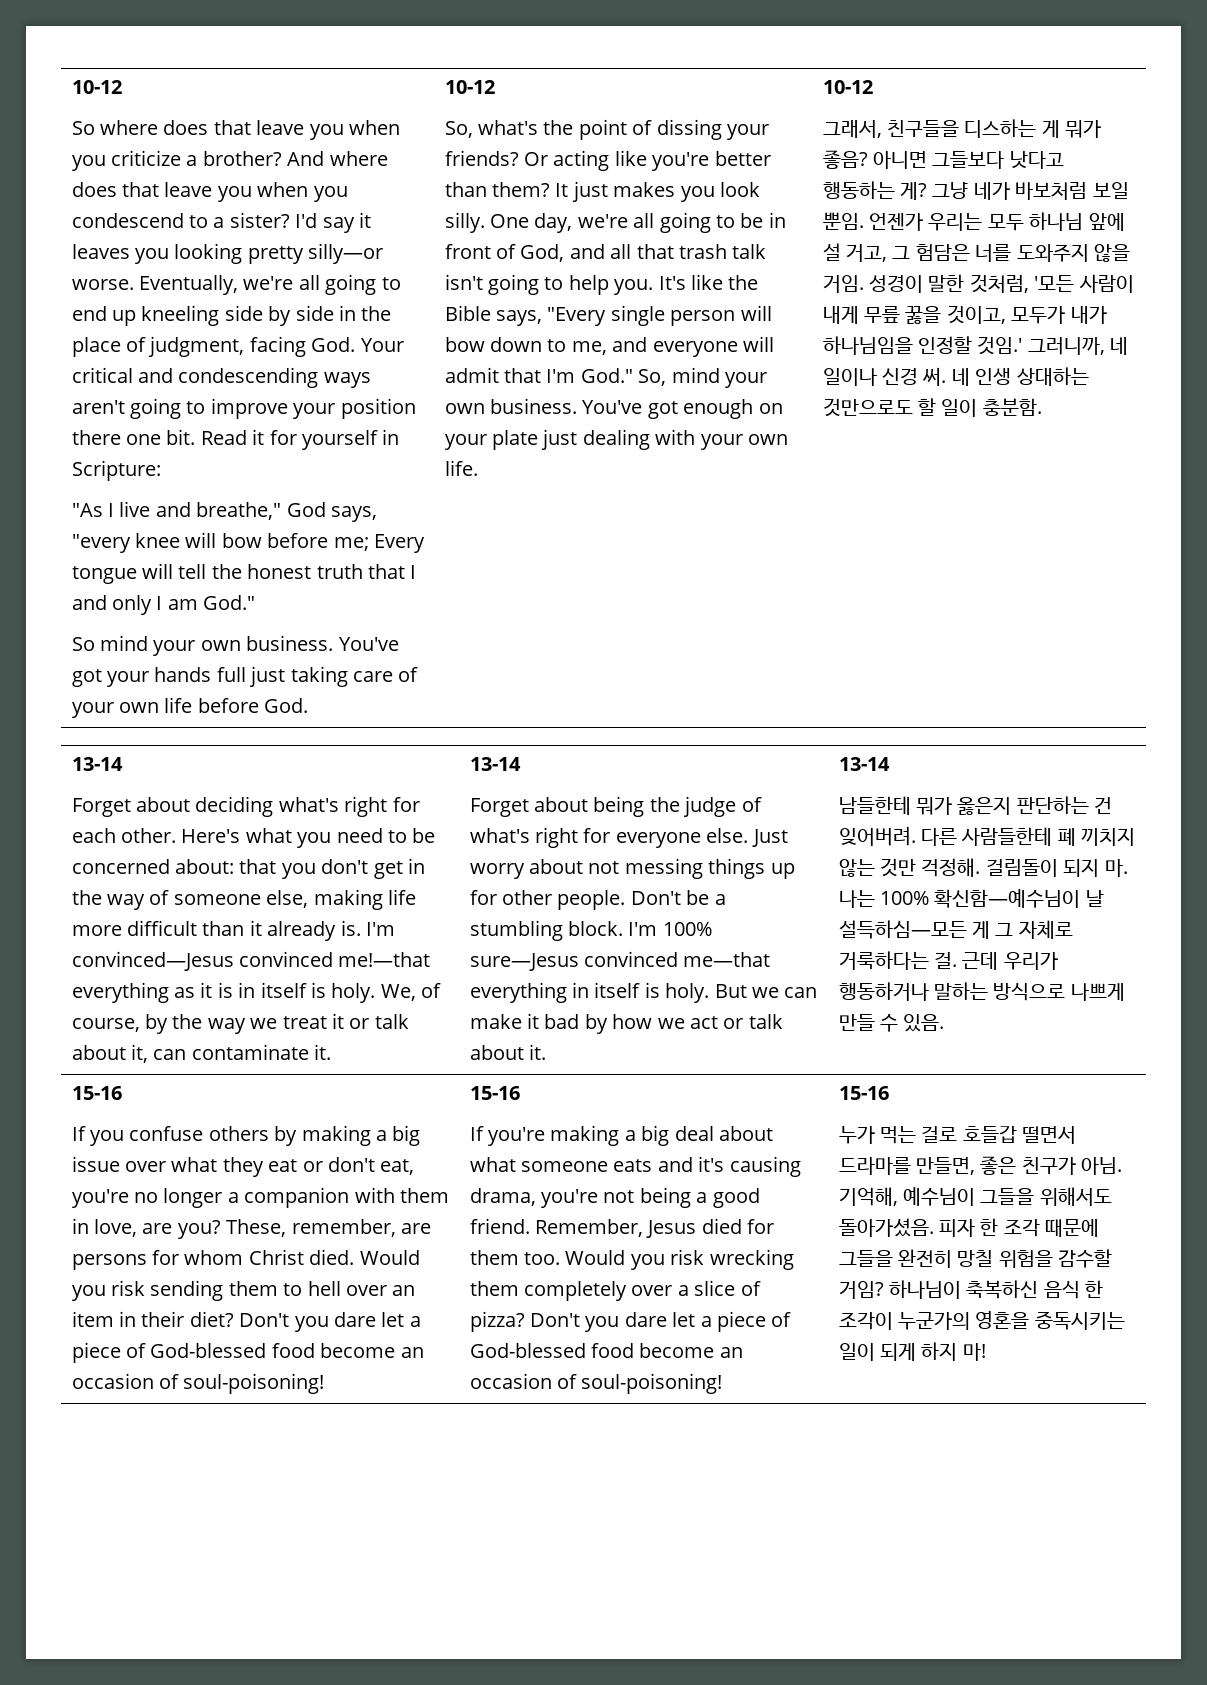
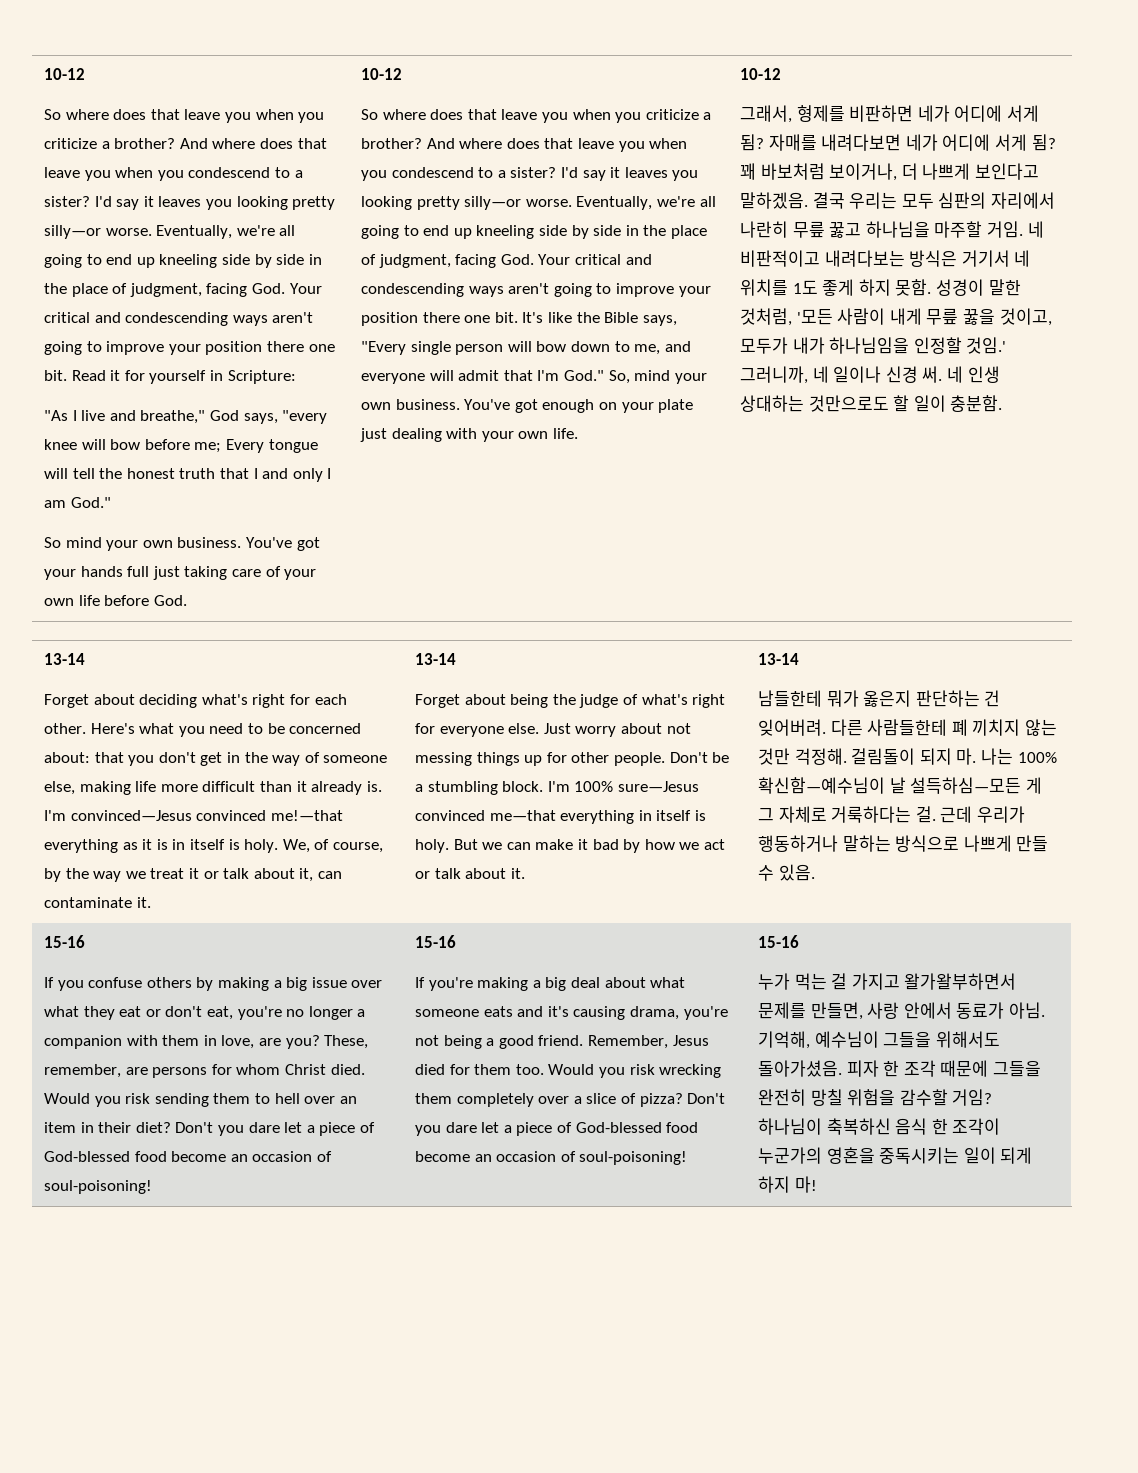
  You've got your hands full just taking care of your own life before God. | 10-12
- So, what's the point of dissing your friends? Or acting like you're better than them? It just makes you look silly. One day, we're all going to be in front of God, and all that trash talk isn't going to help you.
+ So where does that leave you when you criticize a brother? And where does that leave you when you condescend to a sister? I'd say it leaves you looking pretty silly—or worse. Eventually, we're all going to end up kneeling side by side in the place of judgment, facing God. Your critical and condescending ways aren't going to improve your position there one bit.
- 그래서, 친구들을 디스하는 게 뭐가 좋음? 아니면 그들보다 낫다고 행동하는 게? 그냥 네가 바보처럼 보일 뿐임. 언젠가 우리는 모두 하나님 앞에 설 거고, 그 험담은 너를 도와주지 않을 거임.
+ 그래서, 형제를 비판하면 네가 어디에 서게 됨? 자매를 내려다보면 네가 어디에 서게 됨? 꽤 바보처럼 보이거나, 더 나쁘게 보인다고 말하겠음. 결국 우리는 모두 심판의 자리에서 나란히 무릎 꿇고 하나님을 마주할 거임. 네 비판적이고 내려다보는 방식은 거기서 네 위치를 1도 좋게 하지 못함.
- 누가 먹는 걸로 호들갑 떨면서 드라마를 만들면, 좋은 친구가 아님.
+ 누가 먹는 걸 가지고 왈가왈부하면서 문제를 만들면, 사랑 안에서 동료가 아님.

